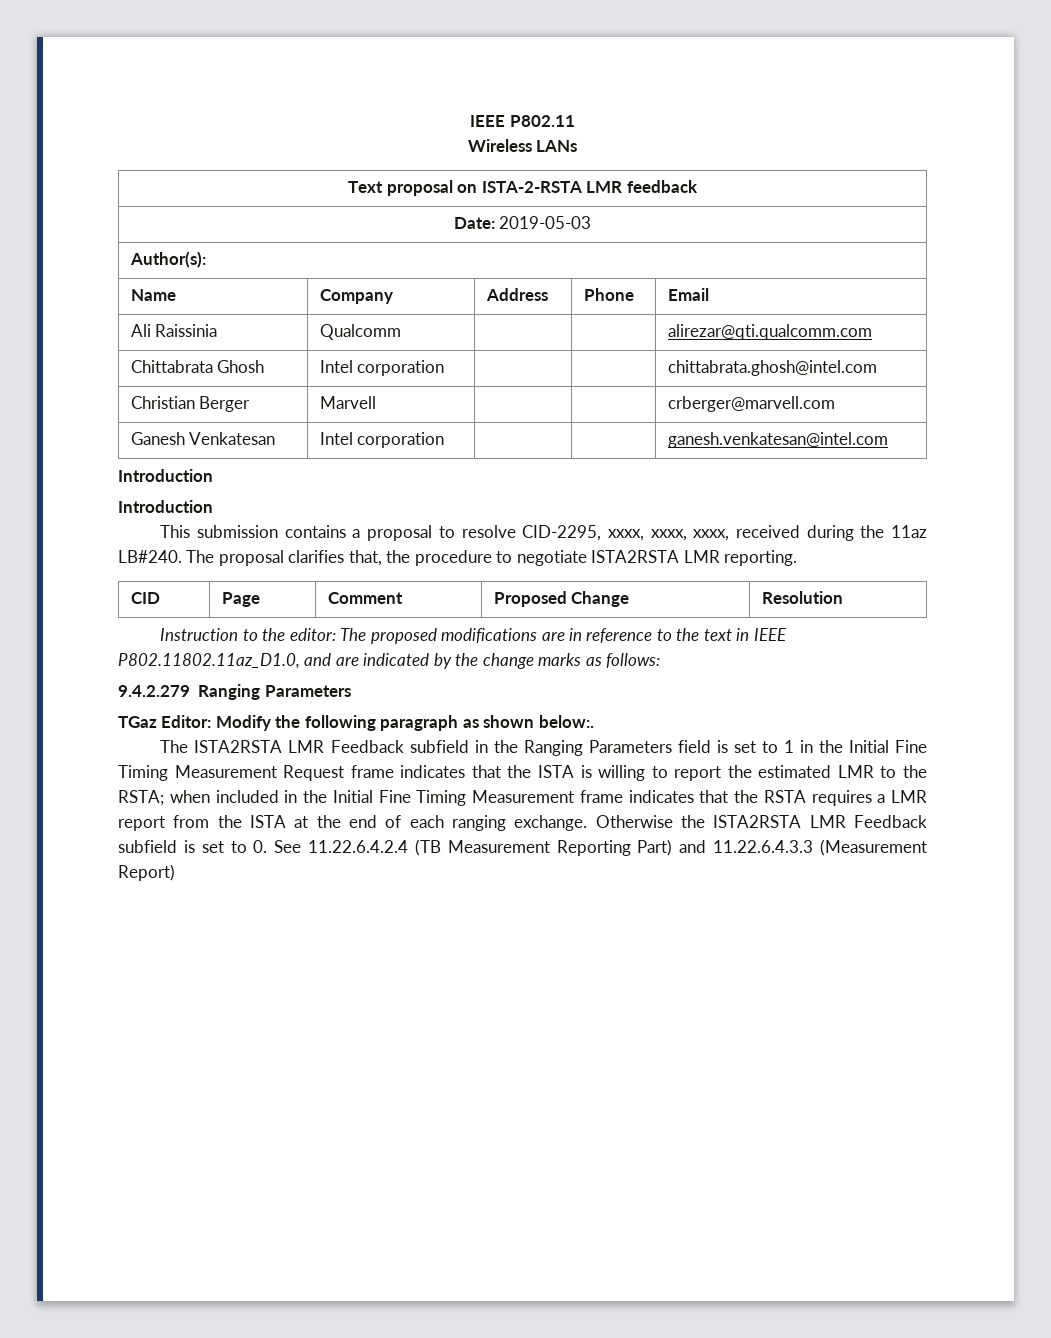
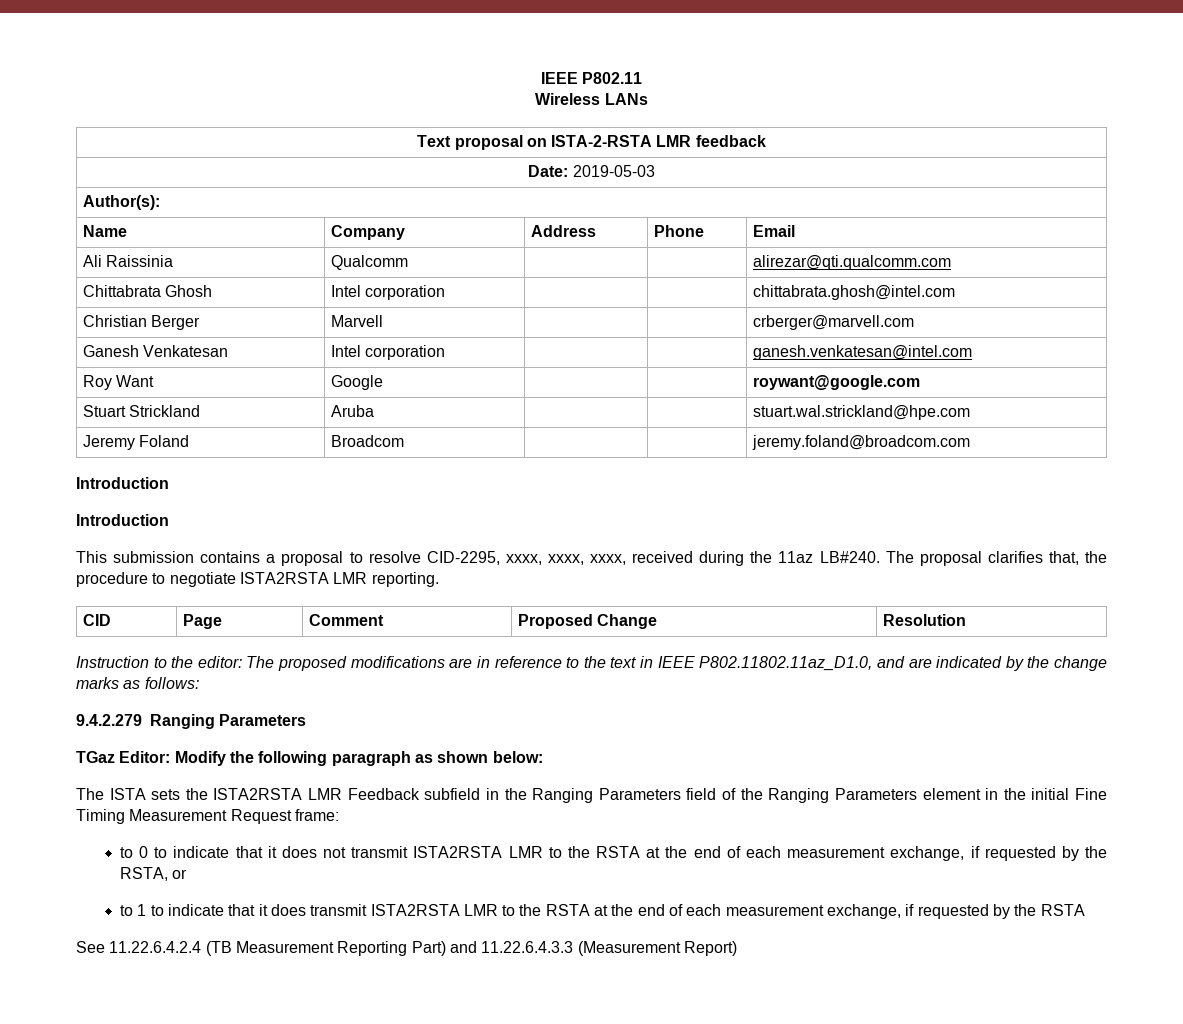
+ Roy Want | Google | | | roywant@google.com
+ Stuart Strickland | Aruba | | | stuart.wal.strickland@hpe.com
+ Jeremy Foland | Broadcom | | | jeremy.foland@broadcom.com
- TGaz Editor: Modify the following paragraph as shown below:.
- The ISTA2RSTA LMR Feedback subfield in the Ranging Parameters field is set to 1 in the Initial Fine Timing Measurement Request frame indicates that the ISTA is willing to report the estimated LMR to the RSTA; when included in the Initial Fine Timing Measurement frame indicates that the RSTA requires a LMR report from the ISTA at the end of each ranging exchange. Otherwise the ISTA2RSTA LMR Feedback subfield is set to 0. See 11.22.6.4.2.4 (TB Measurement Reporting Part) and 11.22.6.4.3.3 (Measurement Report)
+ TGaz Editor: Modify the following paragraph as shown below:
+ The ISTA sets the ISTA2RSTA LMR Feedback subfield in the Ranging Parameters field of the Ranging Parameters element in the initial Fine Timing Measurement Request frame:
+ to 0 to indicate that it does not transmit ISTA2RSTA LMR to the RSTA at the end of each measurement exchange, if requested by the RSTA, or
+ to 1 to indicate that it does transmit ISTA2RSTA LMR to the RSTA at the end of each measurement exchange, if requested by the RSTA
+ See 11.22.6.4.2.4 (TB Measurement Reporting Part) and 11.22.6.4.3.3 (Measurement Report)

